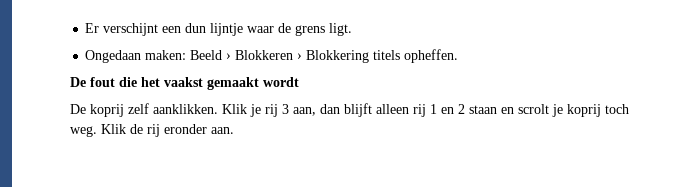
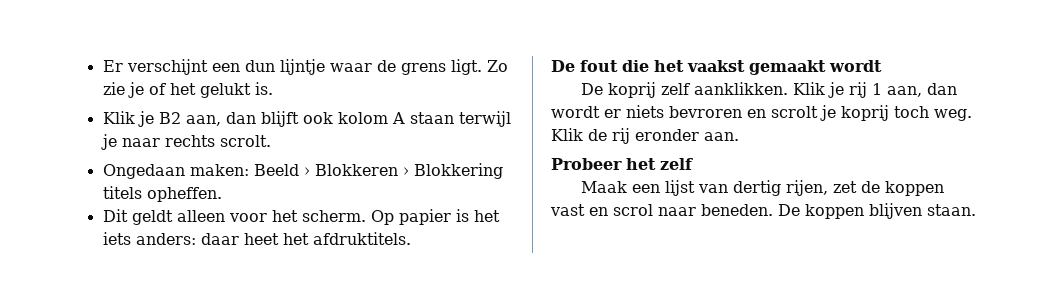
+ Zo zie je of het gelukt is.
+ Klik je B2 aan, dan blijft ook kolom A staan terwijl je naar rechts scrolt.
+ Dit geldt alleen voor het scherm. Op papier is het iets anders: daar heet het afdruktitels.
- Klik je rij 3 aan, dan blijft alleen rij 1 en 2 staan en scrolt je koprij toch weg.
+ Klik je rij 1 aan, dan wordt er niets bevroren en scrolt je koprij toch weg.
+ Probeer het zelf
+ Maak een lijst van dertig rijen, zet de koppen vast en scrol naar beneden. De koppen blijven staan.

